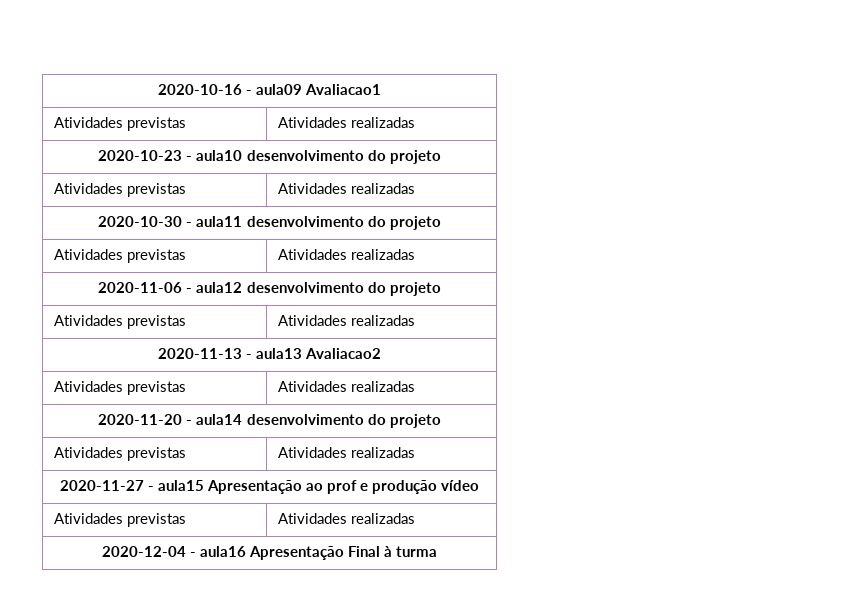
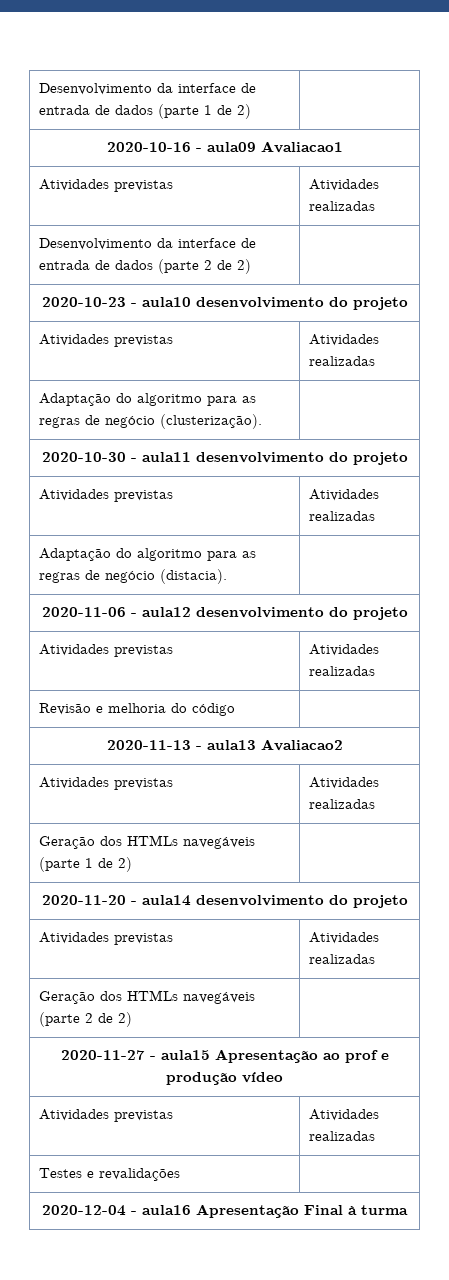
+ Desenvolvimento da interface de entrada de dados (parte 1 de 2) |
+ Desenvolvimento da interface de entrada de dados (parte 2 de 2) |
+ Adaptação do algoritmo para as regras de negócio (clusterização). |
+ Adaptação do algoritmo para as regras de negócio (distacia). |
+ Revisão e melhoria do código |
+ Geração dos HTMLs navegáveis (parte 1 de 2) |
+ Geração dos HTMLs navegáveis (parte 2 de 2) |
+ Testes e revalidações |

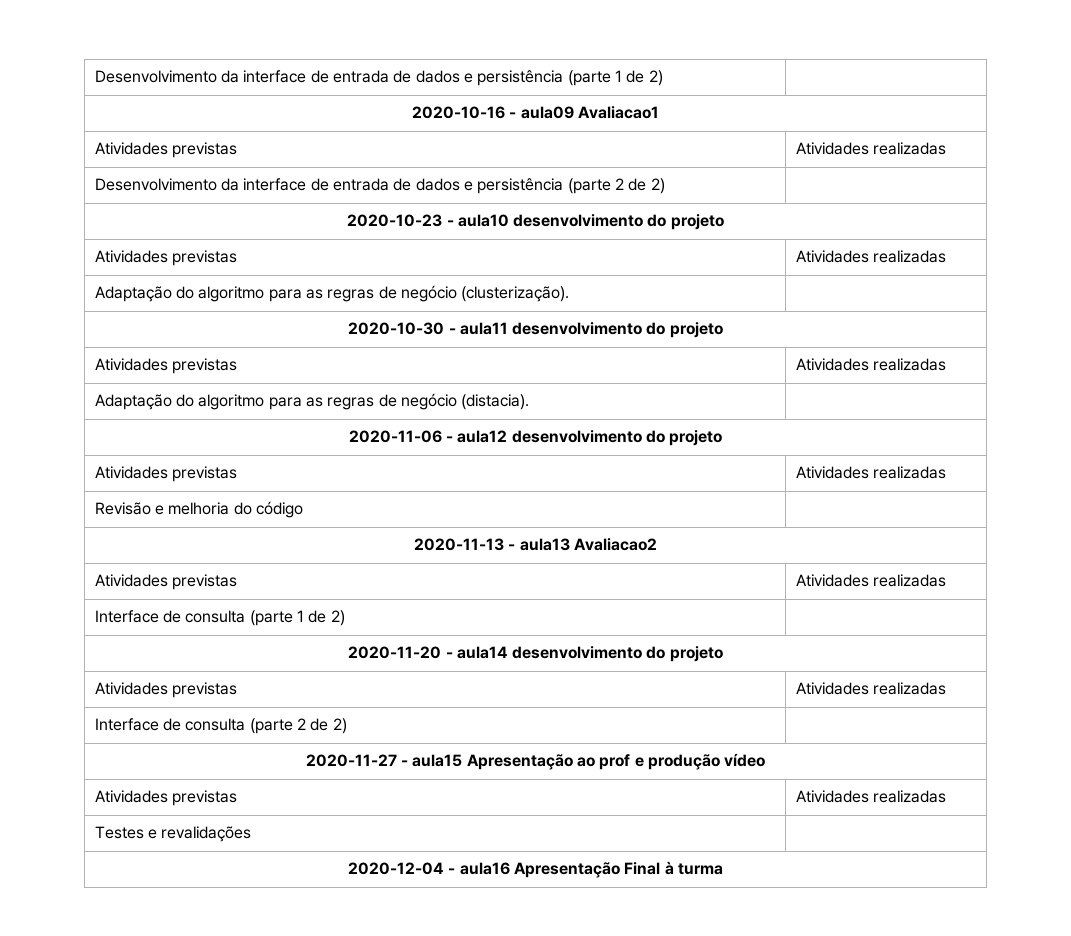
- Desenvolvimento da interface de entrada de dados (parte 1 de 2) |
+ Desenvolvimento da interface de entrada de dados e persistência (parte 1 de 2) |
- Desenvolvimento da interface de entrada de dados (parte 2 de 2) |
+ Desenvolvimento da interface de entrada de dados e persistência (parte 2 de 2) |
- Geração dos HTMLs navegáveis (parte 1 de 2) |
+ Interface de consulta (parte 1 de 2) |
- Geração dos HTMLs navegáveis (parte 2 de 2) |
+ Interface de consulta (parte 2 de 2) |

